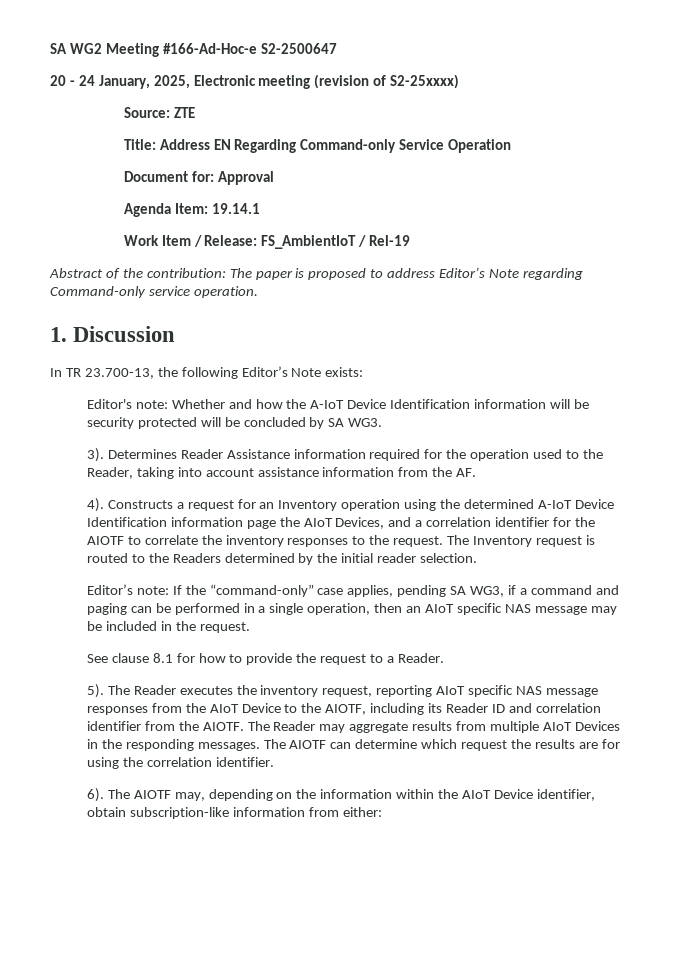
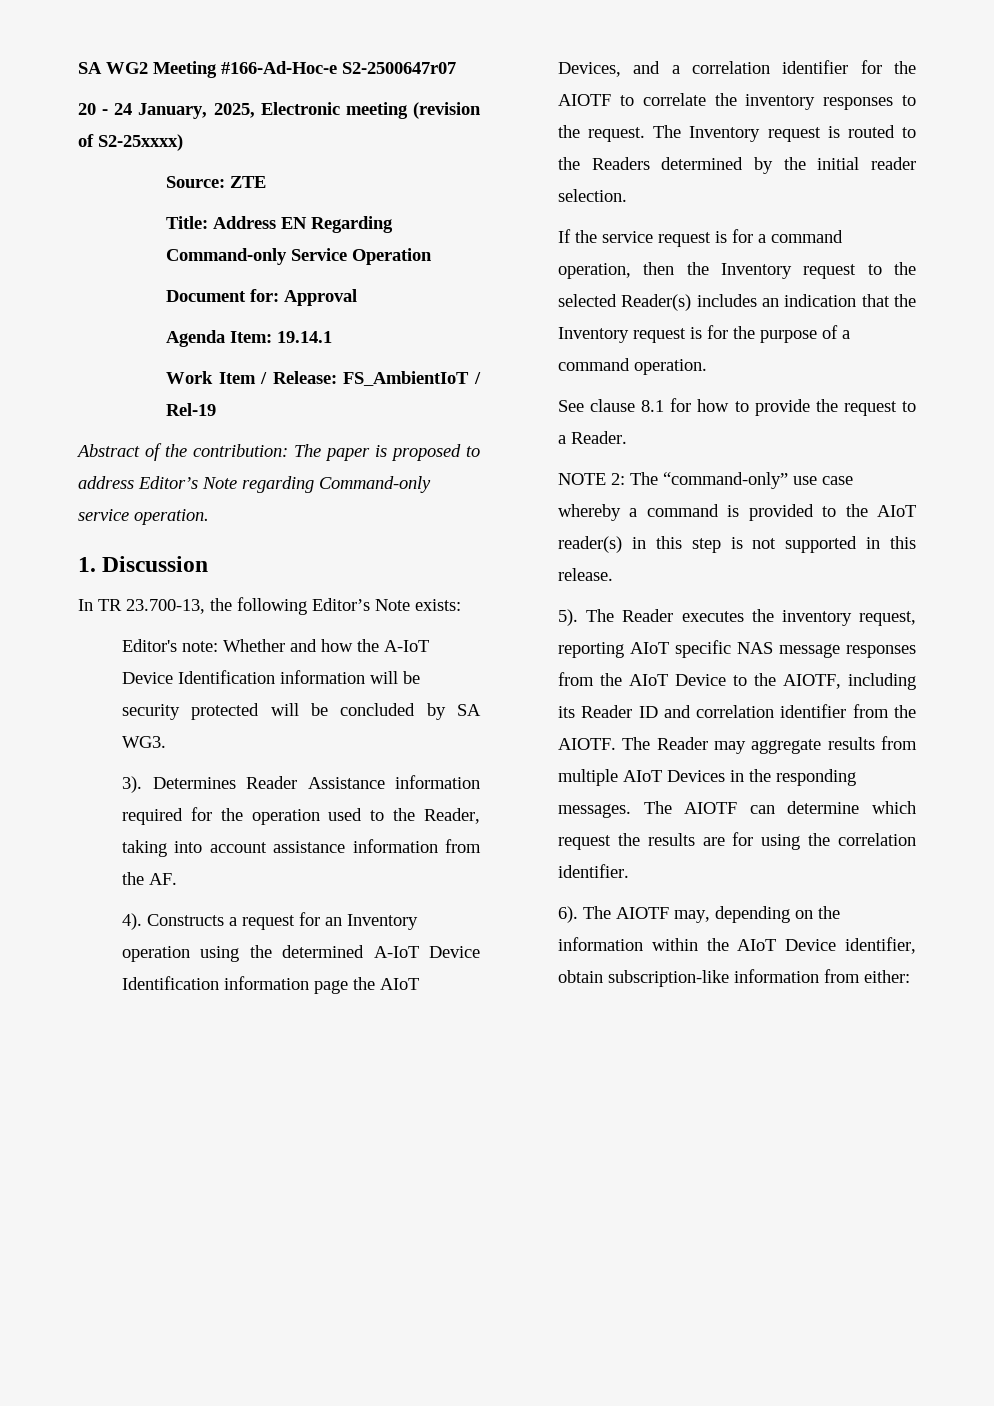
- SA WG2 Meeting #166-Ad-Hoc-e S2-2500647
+ SA WG2 Meeting #166-Ad-Hoc-e S2-2500647r07
- Editor’s note: If the “command-only” case applies, pending SA WG3, if a command and paging can be performed in a single operation, then an AIoT specific NAS message may be included in the request.
+ If the service request is for a command operation, then the Inventory request to the selected Reader(s) includes an indication that the Inventory request is for the purpose of a command operation.
+ NOTE 2: The “command-only” use case whereby a command is provided to the AIoT reader(s) in this step is not supported in this release.

